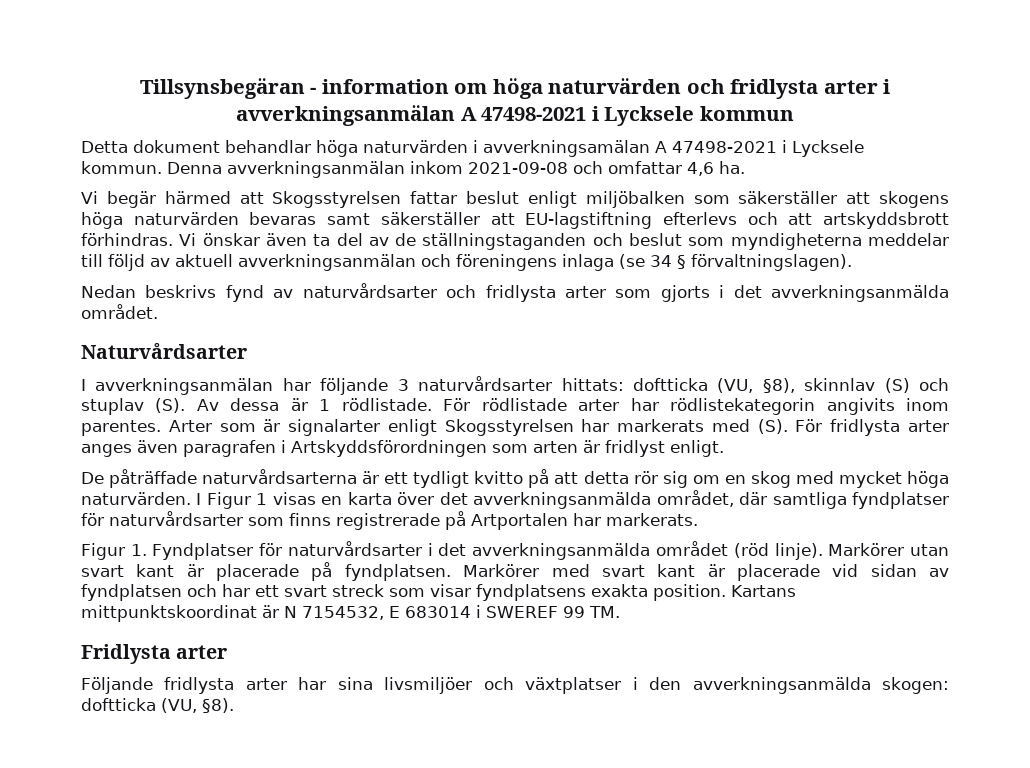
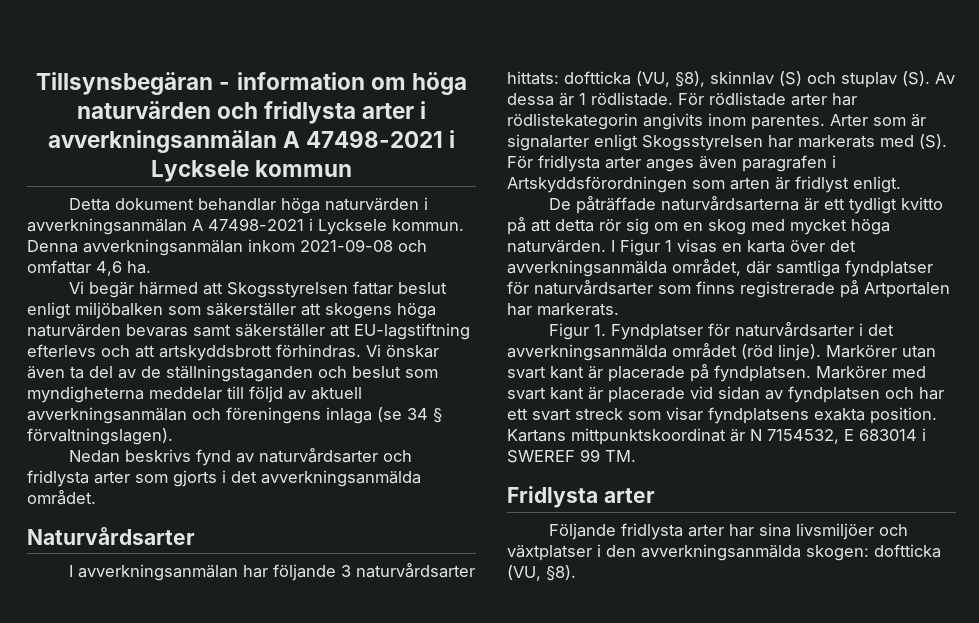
- Detta dokument behandlar höga naturvärden i avverkningsamälan A 47498-2021 i Lycksele kommun.
+ Detta dokument behandlar höga naturvärden i avverkningsanmälan A 47498-2021 i Lycksele kommun.

